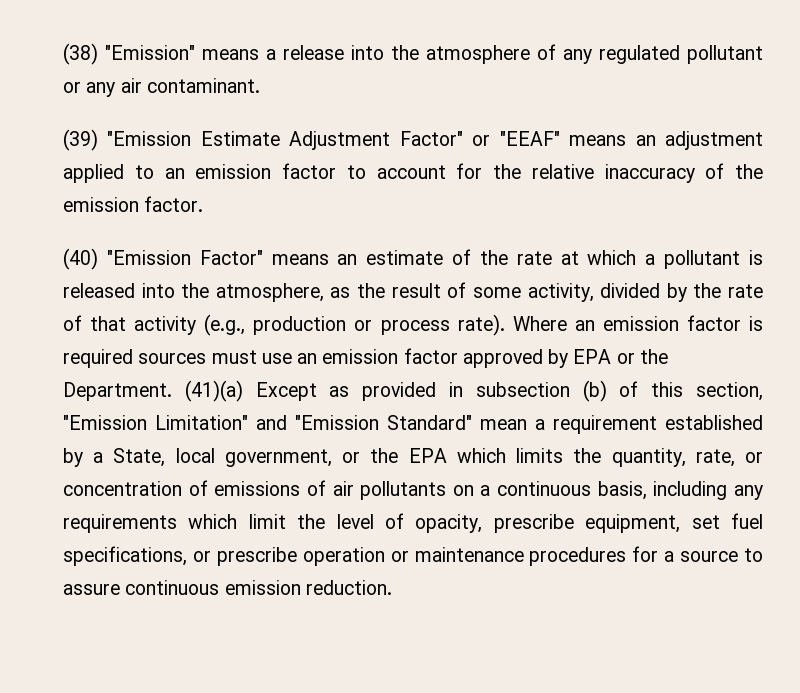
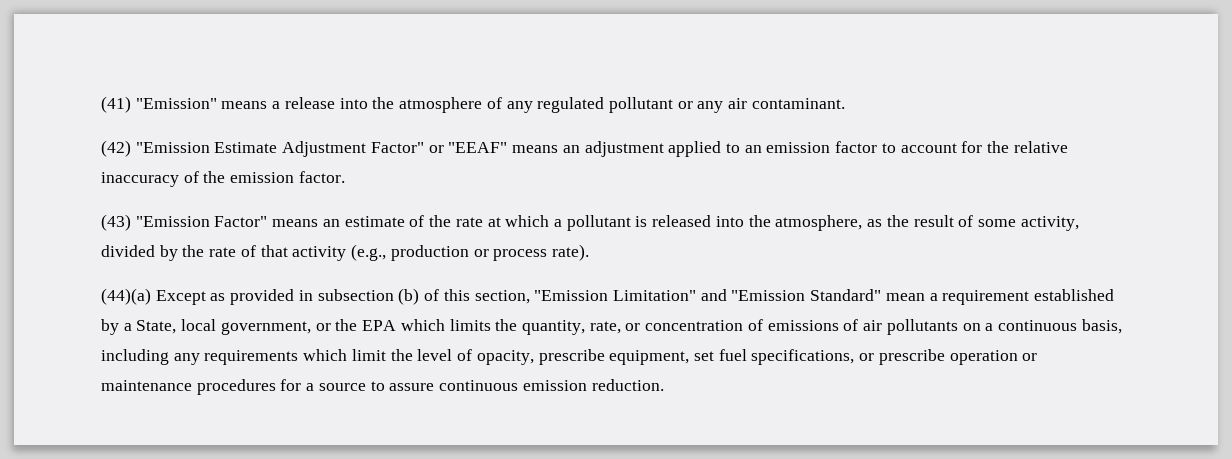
- (38) "Emission" means a release into the atmosphere of any regulated pollutant or any air contaminant.
+ (41) "Emission" means a release into the atmosphere of any regulated pollutant or any air contaminant.
- (39) "Emission Estimate Adjustment Factor" or "EEAF" means an adjustment applied to an emission factor to account for the relative inaccuracy of the emission factor.
+ (42) "Emission Estimate Adjustment Factor" or "EEAF" means an adjustment applied to an emission factor to account for the relative inaccuracy of the emission factor.
- (40) "Emission Factor" means an estimate of the rate at which a pollutant is released into the atmosphere, as the result of some activity, divided by the rate of that activity (e.g., production or process rate). Where an emission factor is required sources must use an emission factor approved by EPA or the Department. (41)(a) Except as provided in subsection (b) of this section, "Emission Limitation" and "Emission Standard" mean a requirement established by a State, local government, or the EPA which limits the quantity, rate, or concentration of emissions of air pollutants on a continuous basis, including any requirements which limit the level of opacity, prescribe equipment, set fuel specifications, or prescribe operation or maintenance procedures for a source to assure continuous emission reduction.
+ (43) "Emission Factor" means an estimate of the rate at which a pollutant is released into the atmosphere, as the result of some activity, divided by the rate of that activity (e.g., production or process rate).
+ (44)(a) Except as provided in subsection (b) of this section, "Emission Limitation" and "Emission Standard" mean a requirement established by a State, local government, or the EPA which limits the quantity, rate, or concentration of emissions of air pollutants on a continuous basis, including any requirements which limit the level of opacity, prescribe equipment, set fuel specifications, or prescribe operation or maintenance procedures for a source to assure continuous emission reduction.

